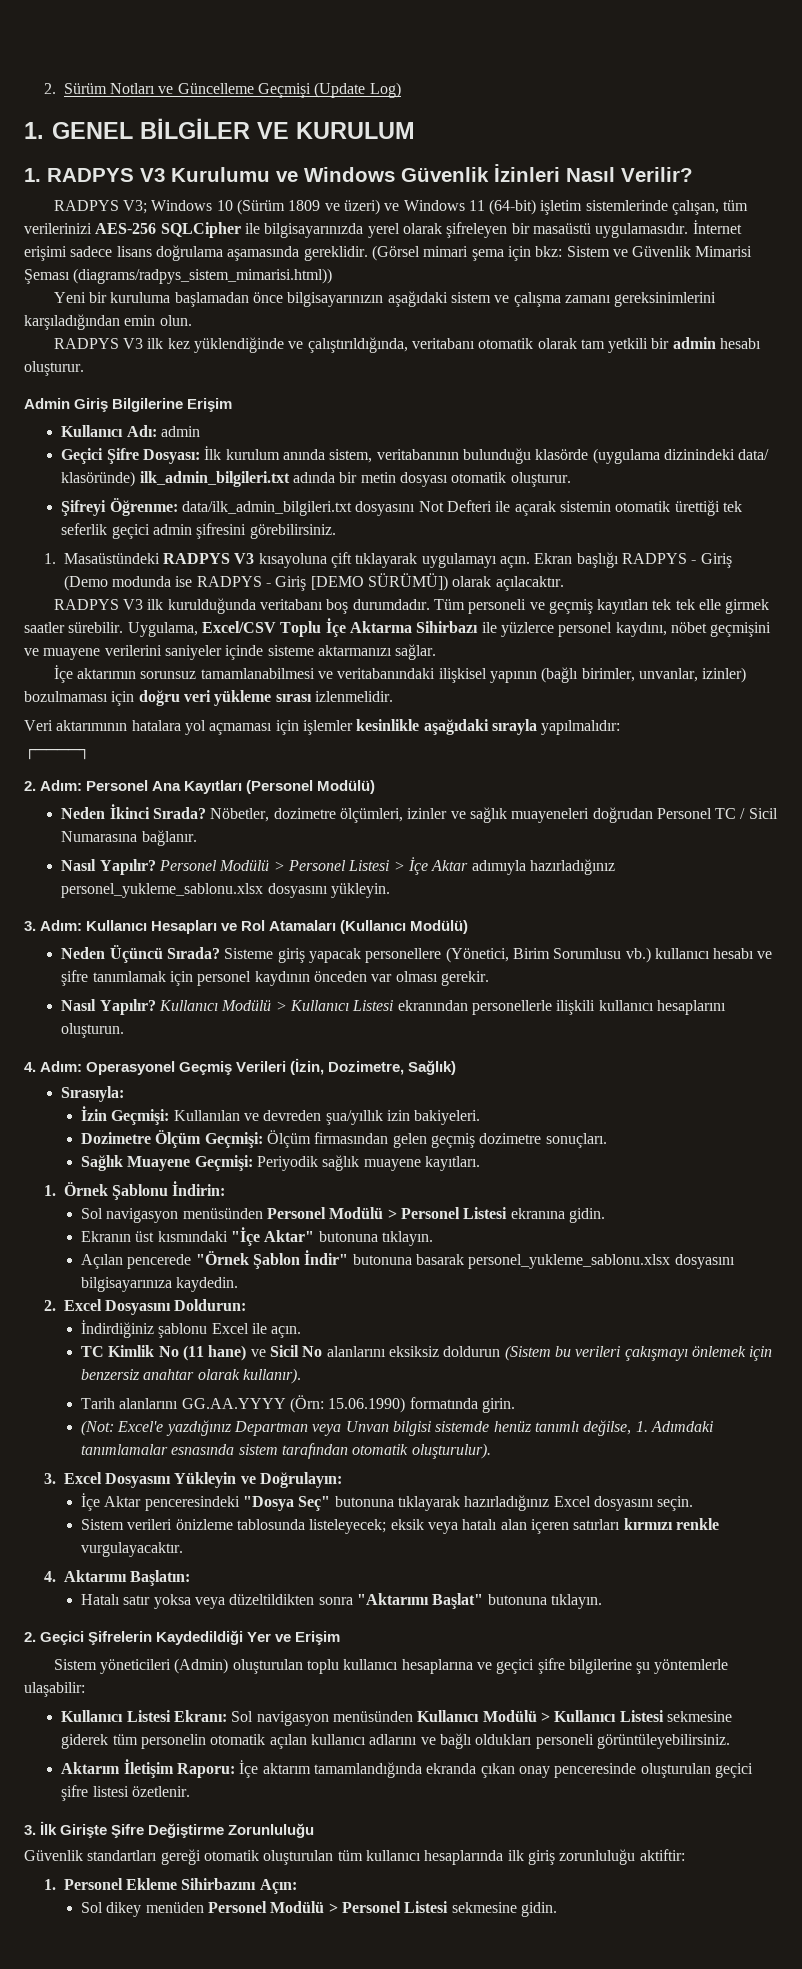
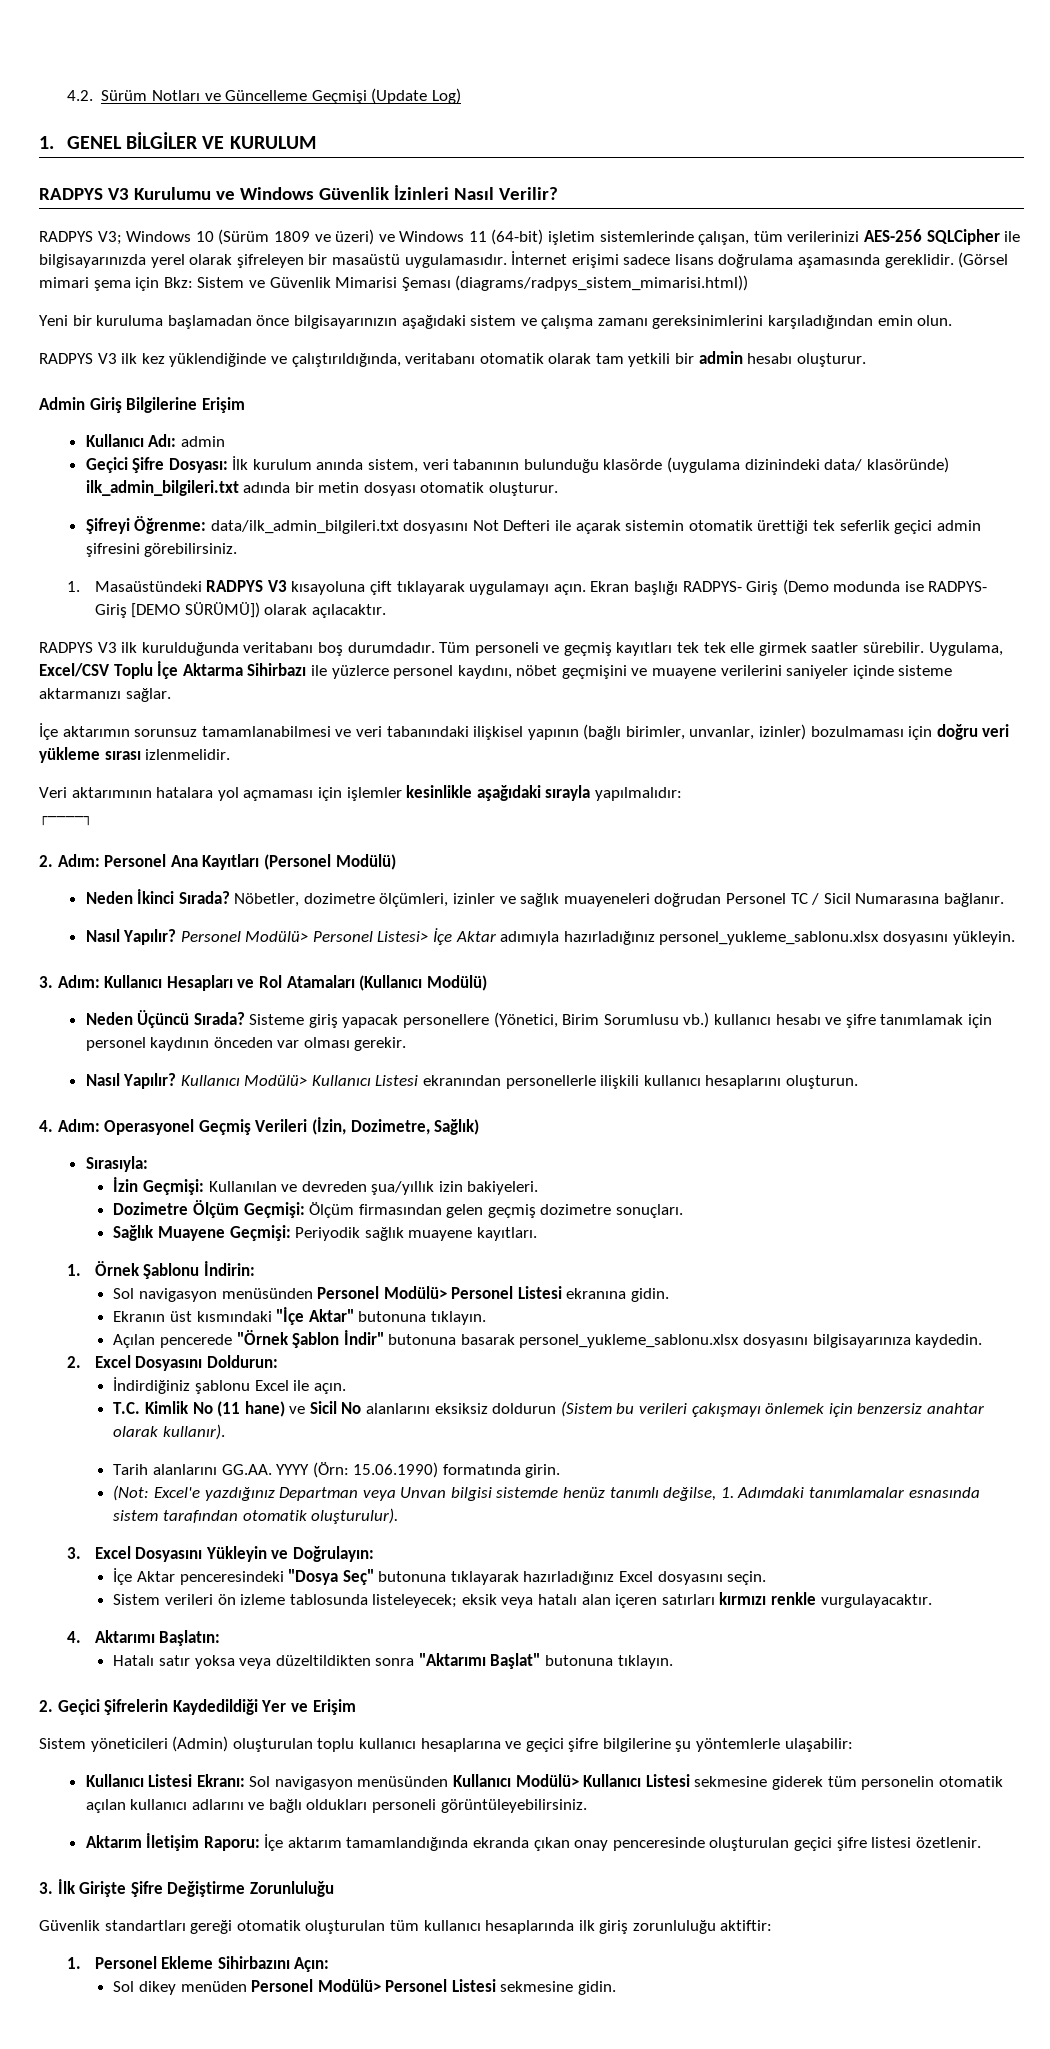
- 2. Sürüm Notları ve Güncelleme Geçmişi (Update Log)
+ 4.2. Sürüm Notları ve Güncelleme Geçmişi (Update Log)
- 1. RADPYS V3 Kurulumu ve Windows Güvenlik İzinleri Nasıl Verilir?
+ RADPYS V3 Kurulumu ve Windows Güvenlik İzinleri Nasıl Verilir?
- (Görsel mimari şema için bkz: Sistem ve Güvenlik Mimarisi Şeması (diagrams/radpys_sistem_mimarisi.html))
+ (Görsel mimari şema için Bkz: Sistem ve Güvenlik Mimarisi Şeması (diagrams/radpys_sistem_mimarisi.html))
- Geçici Şifre Dosyası: İlk kurulum anında sistem, veritabanının bulunduğu klasörde (uygulama dizinindeki data/ klasöründe) ilk_admin_bilgileri.txt adında bir metin dosyası otomatik oluşturur.
+ Geçici Şifre Dosyası: İlk kurulum anında sistem, veri tabanının bulunduğu klasörde (uygulama dizinindeki data/ klasöründe) ilk_admin_bilgileri.txt adında bir metin dosyası otomatik oluşturur.
- Ekran başlığı RADPYS - Giriş (Demo modunda ise RADPYS - Giriş [DEMO SÜRÜMÜ]) olarak açılacaktır.
+ Ekran başlığı RADPYS- Giriş (Demo modunda ise RADPYS- Giriş [DEMO SÜRÜMÜ]) olarak açılacaktır.
- İçe aktarımın sorunsuz tamamlanabilmesi ve veritabanındaki ilişkisel yapının (bağlı birimler, unvanlar, izinler) bozulmaması için doğru veri yükleme sırası izlenmelidir.
+ İçe aktarımın sorunsuz tamamlanabilmesi ve veri tabanındaki ilişkisel yapının (bağlı birimler, unvanlar, izinler) bozulmaması için doğru veri yükleme sırası izlenmelidir.
- Personel Modülü > Personel Listesi > İçe Aktar adımıyla hazırladığınız personel_yukleme_sablonu.xlsx dosyasını yükleyin.
+ Personel Modülü> Personel Listesi> İçe Aktar adımıyla hazırladığınız personel_yukleme_sablonu.xlsx dosyasını yükleyin.
- Kullanıcı Modülü > Kullanıcı Listesi ekranından personellerle ilişkili kullanıcı hesaplarını oluşturun.
+ Kullanıcı Modülü> Kullanıcı Listesi ekranından personellerle ilişkili kullanıcı hesaplarını oluşturun.
- Sol navigasyon menüsünden Personel Modülü > Personel Listesi ekranına gidin.
+ Sol navigasyon menüsünden Personel Modülü> Personel Listesi ekranına gidin.
- TC Kimlik No (11 hane) ve Sicil No alanlarını eksiksiz doldurun (Sistem bu verileri çakışmayı önlemek için benzersiz anahtar olarak kullanır).
+ T.C. Kimlik No (11 hane) ve Sicil No alanlarını eksiksiz doldurun (Sistem bu verileri çakışmayı önlemek için benzersiz anahtar olarak kullanır).
- Tarih alanlarını GG.AA.YYYY (Örn: 15.06.1990) formatında girin.
+ Tarih alanlarını GG.AA. YYYY (Örn: 15.06.1990) formatında girin.
- Sistem verileri önizleme tablosunda listeleyecek; eksik veya hatalı alan içeren satırları kırmızı renkle vurgulayacaktır.
+ Sistem verileri ön izleme tablosunda listeleyecek; eksik veya hatalı alan içeren satırları kırmızı renkle vurgulayacaktır.
- Kullanıcı Listesi Ekranı: Sol navigasyon menüsünden Kullanıcı Modülü > Kullanıcı Listesi sekmesine giderek tüm personelin otomatik açılan kullanıcı adlarını ve bağlı oldukları personeli görüntüleyebilirsiniz.
+ Kullanıcı Listesi Ekranı: Sol navigasyon menüsünden Kullanıcı Modülü> Kullanıcı Listesi sekmesine giderek tüm personelin otomatik açılan kullanıcı adlarını ve bağlı oldukları personeli görüntüleyebilirsiniz.
- Sol dikey menüden Personel Modülü > Personel Listesi sekmesine gidin.
+ Sol dikey menüden Personel Modülü> Personel Listesi sekmesine gidin.

